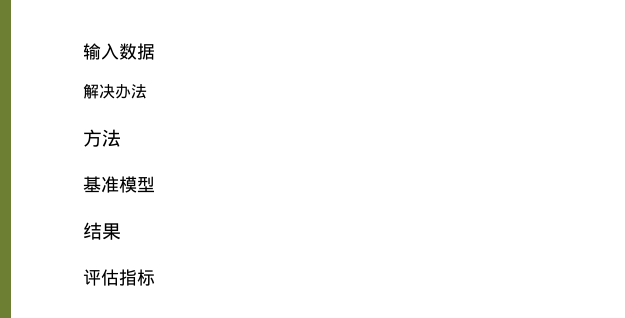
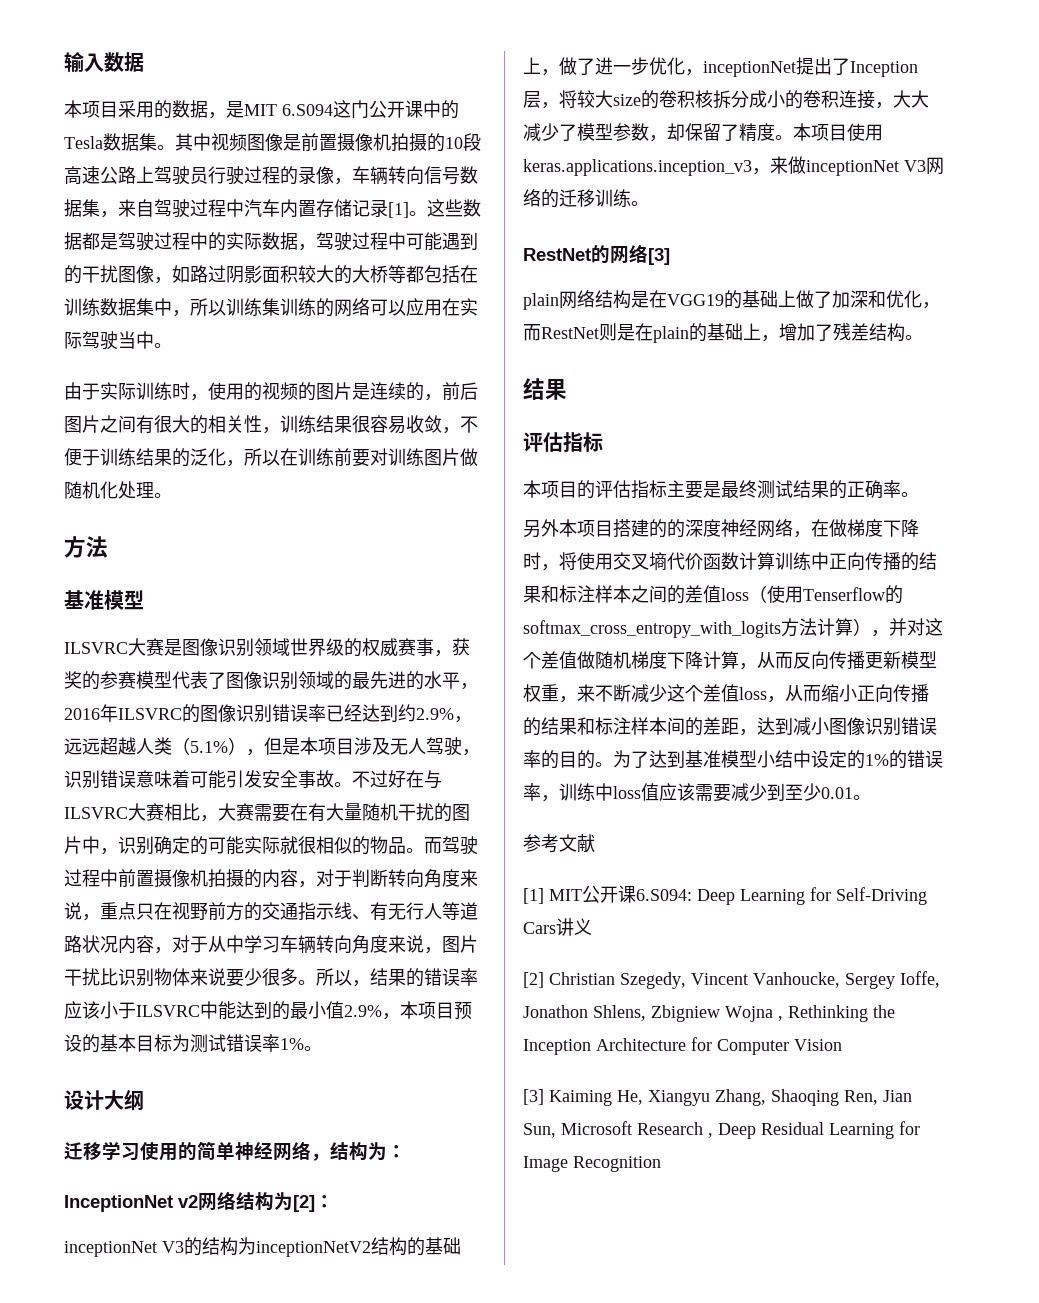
- 解决办法
+ 本项目采用的数据，是MIT 6.S094这门公开课中的Tesla数据集。其中视频图像是前置摄像机拍摄的10段高速公路上驾驶员行驶过程的录像，车辆转向信号数据集，来自驾驶过程中汽车内置存储记录[1]。这些数据都是驾驶过程中的实际数据，驾驶过程中可能遇到的干扰图像，如路过阴影面积较大的大桥等都包括在训练数据集中，所以训练集训练的网络可以应用在实际驾驶当中。
+ 由于实际训练时，使用的视频的图片是连续的，前后图片之间有很大的相关性，训练结果很容易收敛，不便于训练结果的泛化，所以在训练前要对训练图片做随机化处理。
  方法
  基准模型
+ ILSVRC大赛是图像识别领域世界级的权威赛事，获奖的参赛模型代表了图像识别领域的最先进的水平，2016年ILSVRC的图像识别错误率已经达到约2.9%，远远超越人类（5.1%），但是本项目涉及无人驾驶，识别错误意味着可能引发安全事故。不过好在与ILSVRC大赛相比，大赛需要在有大量随机干扰的图片中，识别确定的可能实际就很相似的物品。而驾驶过程中前置摄像机拍摄的内容，对于判断转向角度来说，重点只在视野前方的交通指示线、有无行人等道路状况内容，对于从中学习车辆转向角度来说，图片干扰比识别物体来说要少很多。所以，结果的错误率应该小于ILSVRC中能达到的最小值2.9%，本项目预设的基本目标为测试错误率1%。
+ 设计大纲
+ 迁移学习使用的简单神经网络，结构为：
+ InceptionNet v2网络结构为[2]：
+ inceptionNet V3的结构为inceptionNetV2结构的基础上，做了进一步优化，inceptionNet提出了Inception层，将较大size的卷积核拆分成小的卷积连接，大大减少了模型参数，却保留了精度。本项目使用keras.applications.inception_v3，来做inceptionNet V3网络的迁移训练。
+ RestNet的网络[3]
+ plain网络结构是在VGG19的基础上做了加深和优化，而RestNet则是在plain的基础上，增加了残差结构。
  结果
  评估指标
+ 本项目的评估指标主要是最终测试结果的正确率。
+ 另外本项目搭建的的深度神经网络，在做梯度下降时，将使用交叉墒代价函数计算训练中正向传播的结果和标注样本之间的差值loss（使用Tenserflow的softmax_cross_entropy_with_logits方法计算），并对这个差值做随机梯度下降计算，从而反向传播更新模型权重，来不断减少这个差值loss，从而缩小正向传播的结果和标注样本间的差距，达到减小图像识别错误率的目的。为了达到基准模型小结中设定的1%的错误率，训练中loss值应该需要减少到至少0.01。
+ 参考文献
+ [1] MIT公开课6.S094: Deep Learning for Self-Driving Cars讲义
+ [2] Christian Szegedy, Vincent Vanhoucke, Sergey Ioffe, Jonathon Shlens, Zbigniew Wojna , Rethinking the Inception Architecture for Computer Vision
+ [3] Kaiming He, Xiangyu Zhang, Shaoqing Ren, Jian Sun, Microsoft Research , Deep Residual Learning for Image Recognition

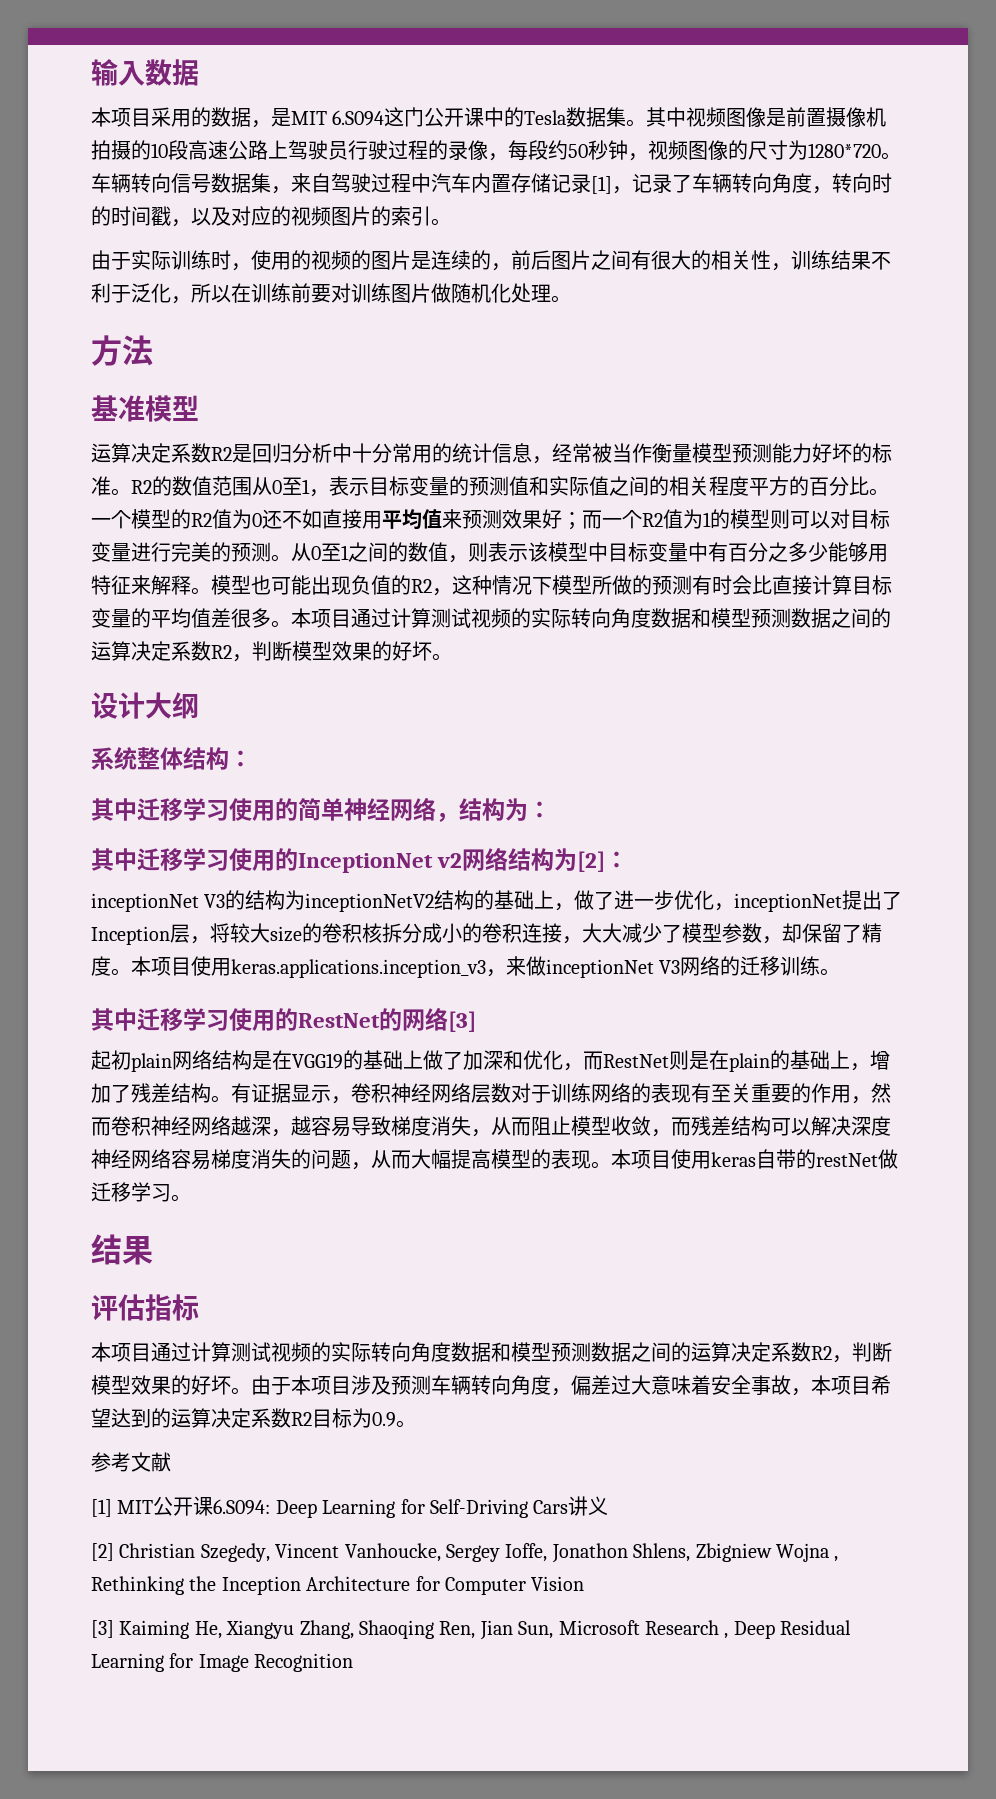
- 其中视频图像是前置摄像机拍摄的10段高速公路上驾驶员行驶过程的录像，车辆转向信号数据集，来自驾驶过程中汽车内置存储记录[1]。这些数据都是驾驶过程中的实际数据，驾驶过程中可能遇到的干扰图像，如路过阴影面积较大的大桥等都包括在训练数据集中，所以训练集训练的网络可以应用在实际驾驶当中。
+ 其中视频图像是前置摄像机拍摄的10段高速公路上驾驶员行驶过程的录像，每段约50秒钟，视频图像的尺寸为1280*720。车辆转向信号数据集，来自驾驶过程中汽车内置存储记录[1]，记录了车辆转向角度，转向时的时间戳，以及对应的视频图片的索引。
- 由于实际训练时，使用的视频的图片是连续的，前后图片之间有很大的相关性，训练结果很容易收敛，不便于训练结果的泛化，所以在训练前要对训练图片做随机化处理。
+ 由于实际训练时，使用的视频的图片是连续的，前后图片之间有很大的相关性，训练结果不利于泛化，所以在训练前要对训练图片做随机化处理。
- ILSVRC大赛是图像识别领域世界级的权威赛事，获奖的参赛模型代表了图像识别领域的最先进的水平，2016年ILSVRC的图像识别错误率已经达到约2.9%，远远超越人类（5.1%），但是本项目涉及无人驾驶，识别错误意味着可能引发安全事故。不过好在与ILSVRC大赛相比，大赛需要在有大量随机干扰的图片中，识别确定的可能实际就很相似的物品。而驾驶过程中前置摄像机拍摄的内容，对于判断转向角度来说，重点只在视野前方的交通指示线、有无行人等道路状况内容，对于从中学习车辆转向角度来说，图片干扰比识别物体来说要少很多。所以，结果的错误率应该小于ILSVRC中能达到的最小值2.9%，本项目预设的基本目标为测试错误率1%。
+ 运算决定系数R2是回归分析中十分常用的统计信息，经常被当作衡量模型预测能力好坏的标准。R2的数值范围从0至1，表示目标变量的预测值和实际值之间的相关程度平方的百分比。一个模型的R2值为0还不如直接用平均值来预测效果好；而一个R2值为1的模型则可以对目标变量进行完美的预测。从0至1之间的数值，则表示该模型中目标变量中有百分之多少能够用特征来解释。模型也可能出现负值的R2，这种情况下模型所做的预测有时会比直接计算目标变量的平均值差很多。本项目通过计算测试视频的实际转向角度数据和模型预测数据之间的运算决定系数R2，判断模型效果的好坏。
  设计大纲
- 迁移学习使用的简单神经网络，结构为：
+ 系统整体结构：
+ 其中迁移学习使用的简单神经网络，结构为：
- InceptionNet v2网络结构为[2]：
+ 其中迁移学习使用的InceptionNet v2网络结构为[2]：
- RestNet的网络[3]
+ 其中迁移学习使用的RestNet的网络[3]
- plain网络结构是在VGG19的基础上做了加深和优化，而RestNet则是在plain的基础上，增加了残差结构。
+ 起初plain网络结构是在VGG19的基础上做了加深和优化，而RestNet则是在plain的基础上，增加了残差结构。有证据显示，卷积神经网络层数对于训练网络的表现有至关重要的作用，然而卷积神经网络越深，越容易导致梯度消失，从而阻止模型收敛，而残差结构可以解决深度神经网络容易梯度消失的问题，从而大幅提高模型的表现。本项目使用keras自带的restNet做迁移学习。
- 本项目的评估指标主要是最终测试结果的正确率。
- 另外本项目搭建的的深度神经网络，在做梯度下降时，将使用交叉墒代价函数计算训练中正向传播的结果和标注样本之间的差值loss（使用Tenserflow的softmax_cross_entropy_with_logits方法计算），并对这个差值做随机梯度下降计算，从而反向传播更新模型权重，来不断减少这个差值loss，从而缩小正向传播的结果和标注样本间的差距，达到减小图像识别错误率的目的。为了达到基准模型小结中设定的1%的错误率，训练中loss值应该需要减少到至少0.01。
+ 本项目通过计算测试视频的实际转向角度数据和模型预测数据之间的运算决定系数R2，判断模型效果的好坏。由于本项目涉及预测车辆转向角度，偏差过大意味着安全事故，本项目希望达到的运算决定系数R2目标为0.9。

